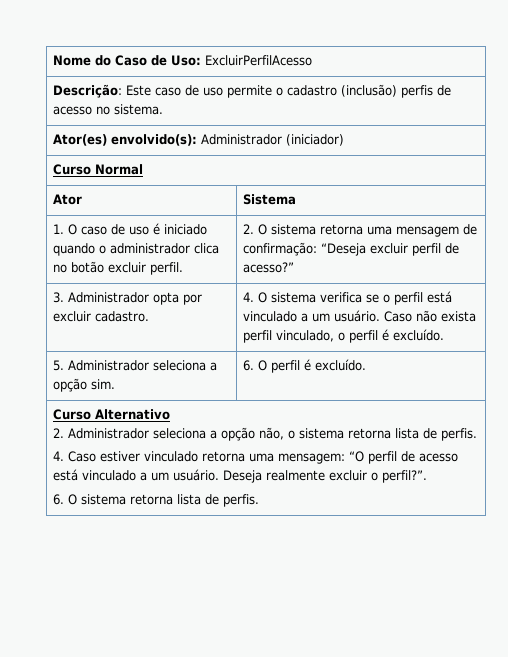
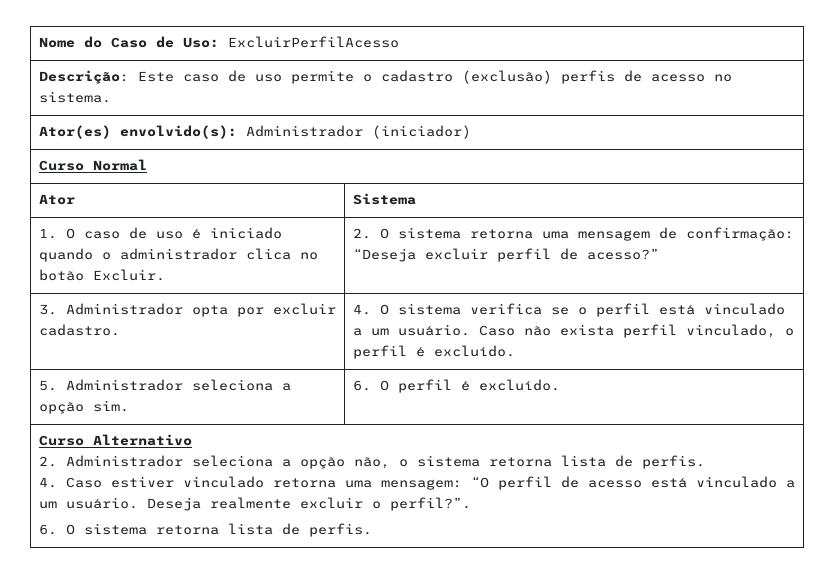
- Descrição: Este caso de uso permite o cadastro (inclusão) perfis de acesso no sistema.
+ Descrição: Este caso de uso permite o cadastro (exclusão) perfis de acesso no sistema.
- 1. O caso de uso é iniciado quando o administrador clica no botão excluir perfil. | 2. O sistema retorna uma mensagem de confirmação: “Deseja excluir perfil de acesso?”
+ 1. O caso de uso é iniciado quando o administrador clica no botão Excluir. | 2. O sistema retorna uma mensagem de confirmação: “Deseja excluir perfil de acesso?”

